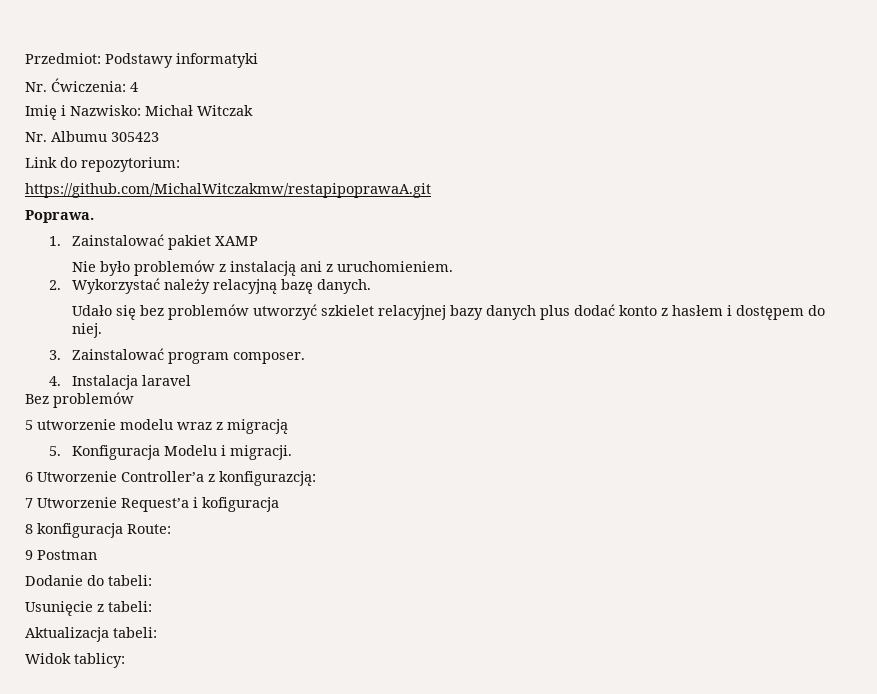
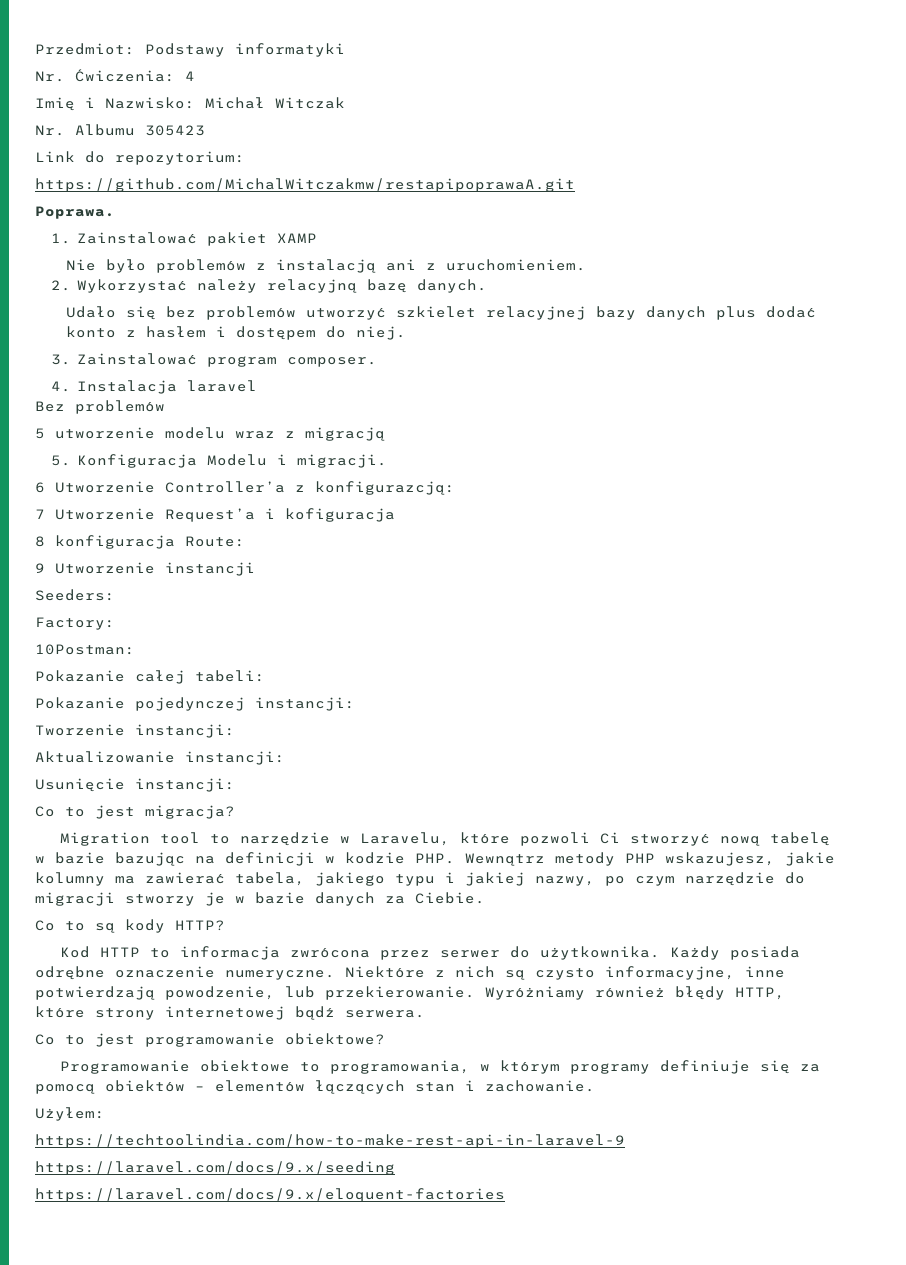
- 9 Postman
- Dodanie do tabeli:
- Usunięcie z tabeli:
- Aktualizacja tabeli:
- Widok tablicy:
+ 9 Utworzenie instancji
+ Seeders:
+ Factory:
+ 10Postman:
+ Pokazanie całej tabeli:
+ Pokazanie pojedynczej instancji:
+ Tworzenie instancji:
+ Aktualizowanie instancji:
+ Usunięcie instancji:
+ Co to jest migracja?
+ Migration tool to narzędzie w Laravelu, które pozwoli Ci stworzyć nową tabelę w bazie bazując na definicji w kodzie PHP. Wewnątrz metody PHP wskazujesz, jakie kolumny ma zawierać tabela, jakiego typu i jakiej nazwy, po czym narzędzie do migracji stworzy je w bazie danych za Ciebie.
+ Co to są kody HTTP?
+ Kod HTTP to informacja zwrócona przez serwer do użytkownika. Każdy posiada odrębne oznaczenie numeryczne. Niektóre z nich są czysto informacyjne, inne potwierdzają powodzenie, lub przekierowanie. Wyróżniamy również błędy HTTP, które strony internetowej bądź serwera.
+ Co to jest programowanie obiektowe?
+ Programowanie obiektowe to programowania, w którym programy definiuje się za pomocą obiektów – elementów łączących stan i zachowanie.
+ Użyłem:
+ https://techtoolindia.com/how-to-make-rest-api-in-laravel-9
+ https://laravel.com/docs/9.x/seeding
+ https://laravel.com/docs/9.x/eloquent-factories

